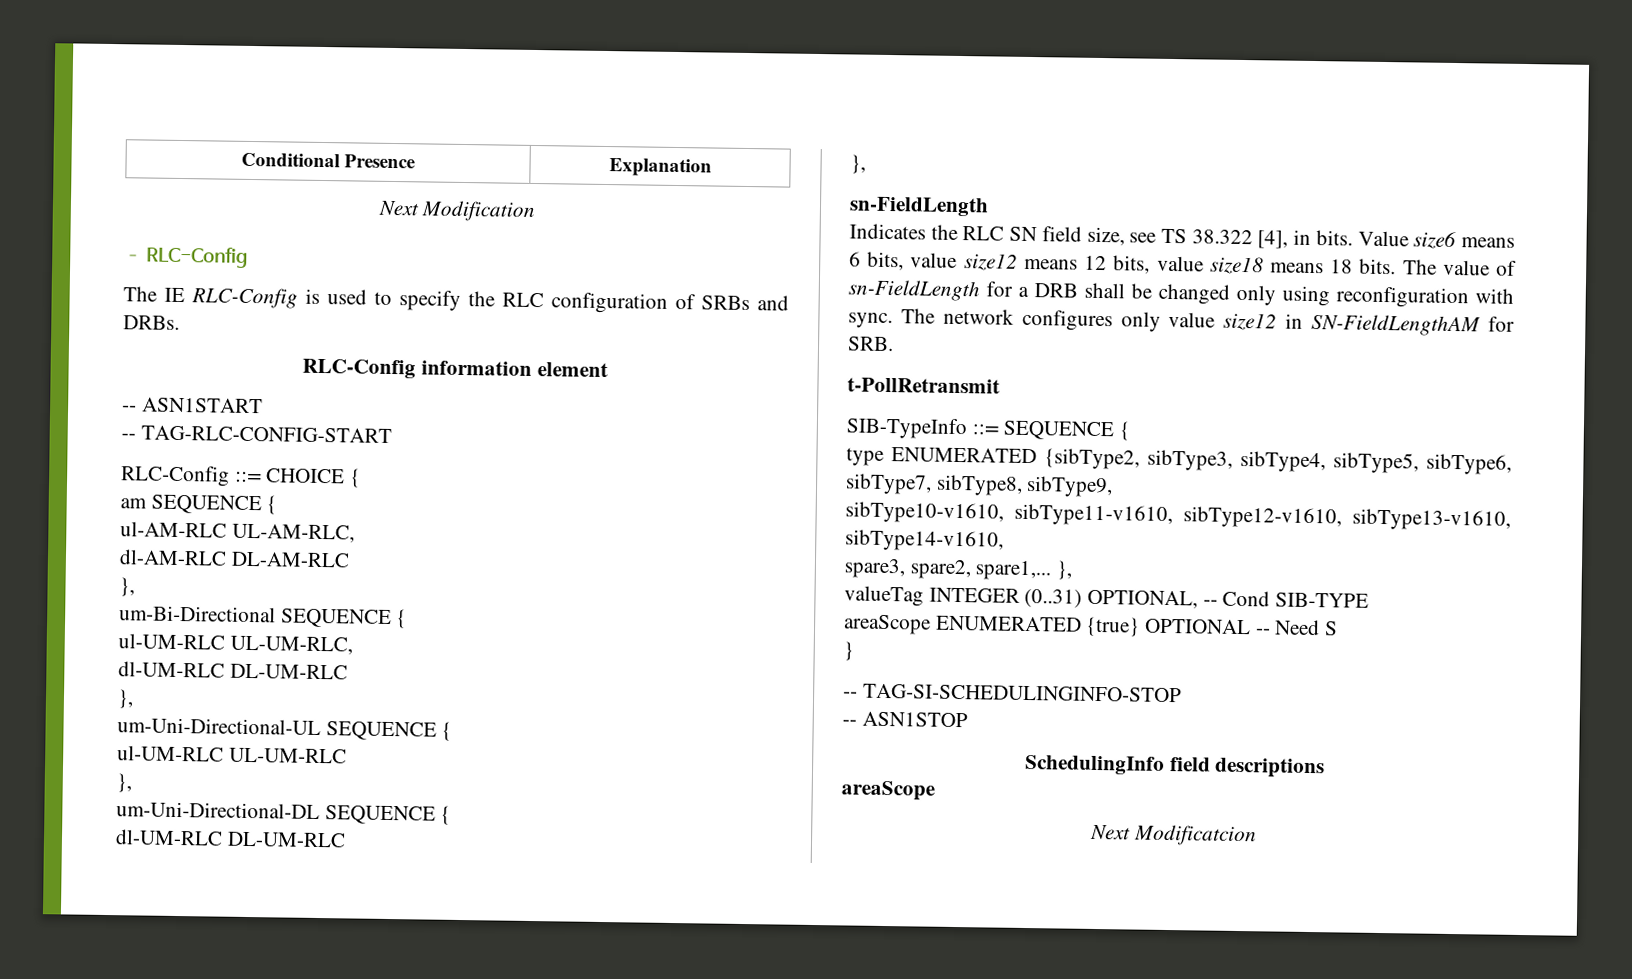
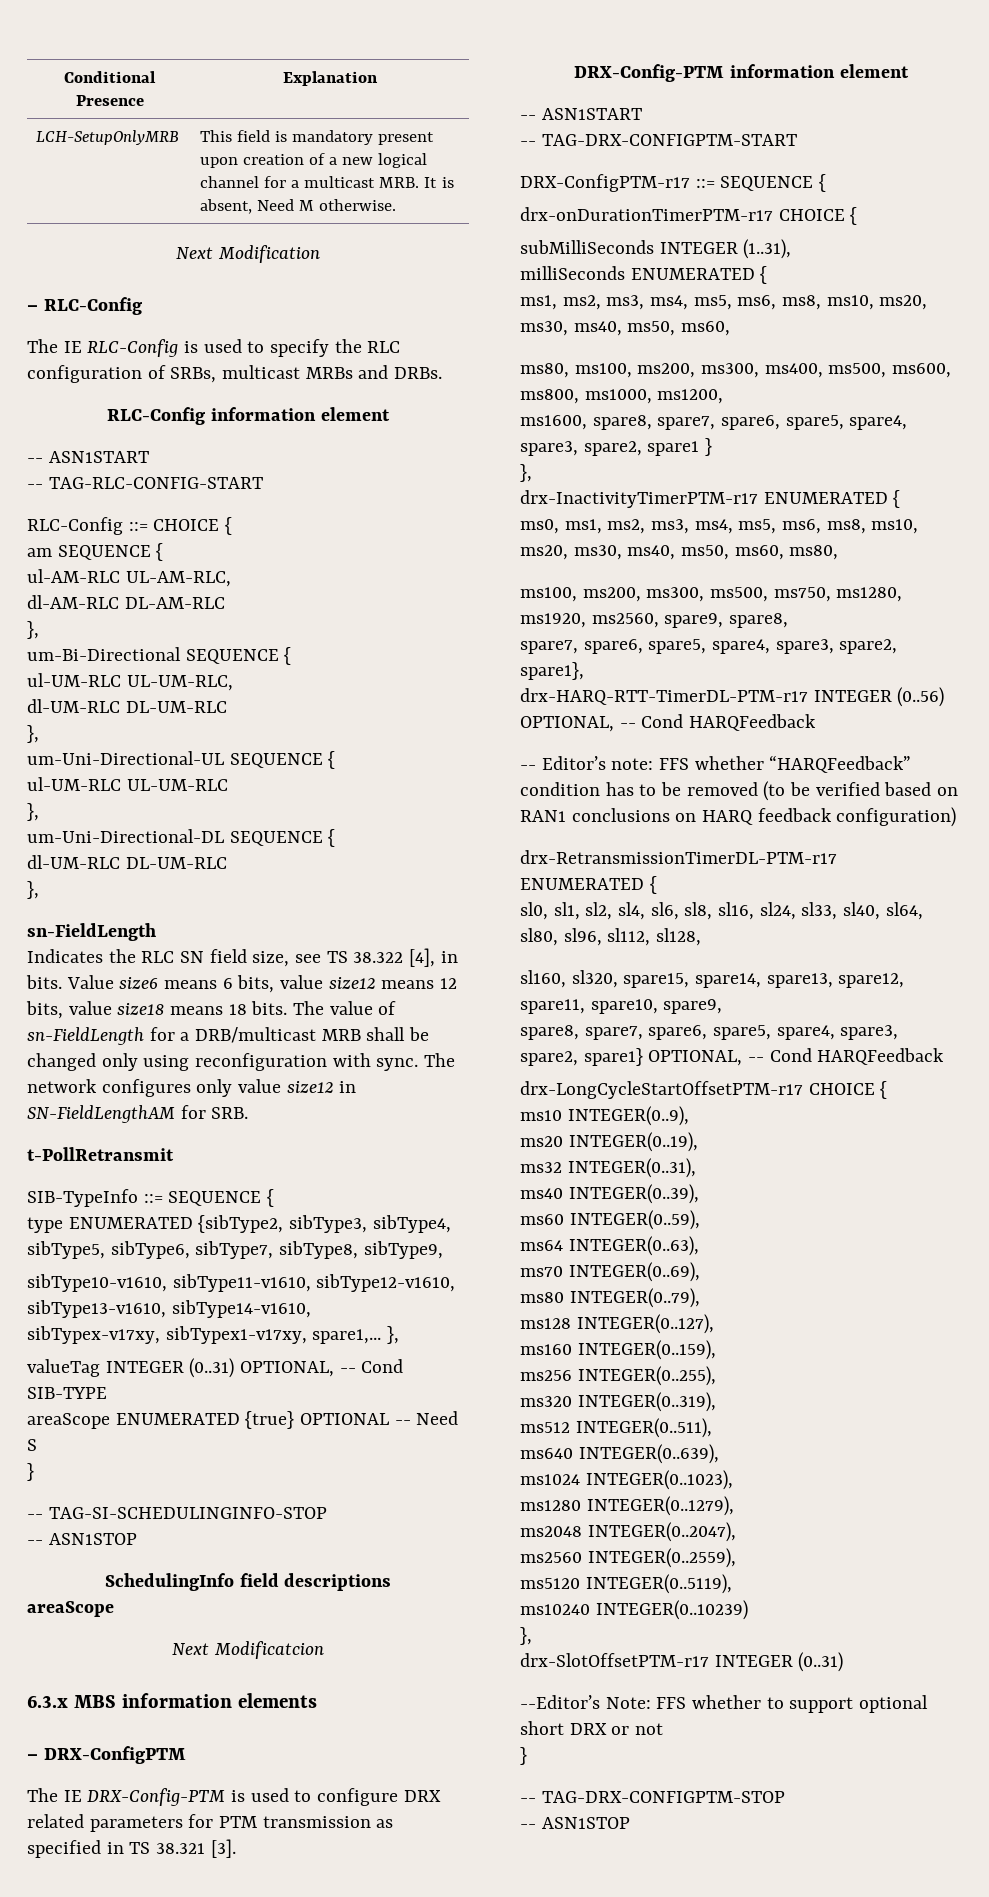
+ LCH-SetupOnlyMRB | This field is mandatory present upon creation of a new logical channel for a multicast MRB. It is absent, Need M otherwise.
- The IE RLC-Config is used to specify the RLC configuration of SRBs and DRBs.
+ The IE RLC-Config is used to specify the RLC configuration of SRBs, multicast MRBs and DRBs.
- The value of sn-FieldLength for a DRB shall be changed only using reconfiguration with sync.
+ The value of sn-FieldLength for a DRB/multicast MRB shall be changed only using reconfiguration with sync.
- spare3, spare2, spare1,...
+ sibTypex-v17xy, sibTypex1-v17xy, spare1,...
+ 6.3.x MBS information elements
+ – DRX-ConfigPTM
+ The IE DRX-Config-PTM is used to configure DRX related parameters for PTM transmission as specified in TS 38.321 [3].
+ DRX-Config-PTM information element
+ -- ASN1START
+ -- TAG-DRX-CONFIGPTM-START
+ DRX-ConfigPTM-r17 ::= SEQUENCE {
+ drx-onDurationTimerPTM-r17 CHOICE {
+ subMilliSeconds INTEGER (1..31),
+ milliSeconds ENUMERATED {
+ ms1, ms2, ms3, ms4, ms5, ms6, ms8, ms10, ms20, ms30, ms40, ms50, ms60,
+ ms80, ms100, ms200, ms300, ms400, ms500, ms600, ms800, ms1000, ms1200,
+ ms1600, spare8, spare7, spare6, spare5, spare4, spare3, spare2, spare1 }
+ },
+ drx-InactivityTimerPTM-r17 ENUMERATED {
+ ms0, ms1, ms2, ms3, ms4, ms5, ms6, ms8, ms10, ms20, ms30, ms40, ms50, ms60, ms80,
+ ms100, ms200, ms300, ms500, ms750, ms1280, ms1920, ms2560, spare9, spare8,
+ spare7, spare6, spare5, spare4, spare3, spare2, spare1},
+ drx-HARQ-RTT-TimerDL-PTM-r17 INTEGER (0..56) OPTIONAL, -- Cond HARQFeedback
+ -- Editor’s note: FFS whether “HARQFeedback” condition has to be removed (to be verified based on RAN1 conclusions on HARQ feedback configuration)
+ drx-RetransmissionTimerDL-PTM-r17 ENUMERATED {
+ sl0, sl1, sl2, sl4, sl6, sl8, sl16, sl24, sl33, sl40, sl64, sl80, sl96, sl112, sl128,
+ sl160, sl320, spare15, spare14, spare13, spare12, spare11, spare10, spare9,
+ spare8, spare7, spare6, spare5, spare4, spare3, spare2, spare1} OPTIONAL, -- Cond HARQFeedback
+ drx-LongCycleStartOffsetPTM-r17 CHOICE {
+ ms10 INTEGER(0..9),
+ ms20 INTEGER(0..19),
+ ms32 INTEGER(0..31),
+ ms40 INTEGER(0..39),
+ ms60 INTEGER(0..59),
+ ms64 INTEGER(0..63),
+ ms70 INTEGER(0..69),
+ ms80 INTEGER(0..79),
+ ms128 INTEGER(0..127),
+ ms160 INTEGER(0..159),
+ ms256 INTEGER(0..255),
+ ms320 INTEGER(0..319),
+ ms512 INTEGER(0..511),
+ ms640 INTEGER(0..639),
+ ms1024 INTEGER(0..1023),
+ ms1280 INTEGER(0..1279),
+ ms2048 INTEGER(0..2047),
+ ms2560 INTEGER(0..2559),
+ ms5120 INTEGER(0..5119),
+ ms10240 INTEGER(0..10239)
+ },
+ drx-SlotOffsetPTM-r17 INTEGER (0..31)
+ --Editor’s Note: FFS whether to support optional short DRX or not
+ }
+ -- TAG-DRX-CONFIGPTM-STOP
+ -- ASN1STOP

